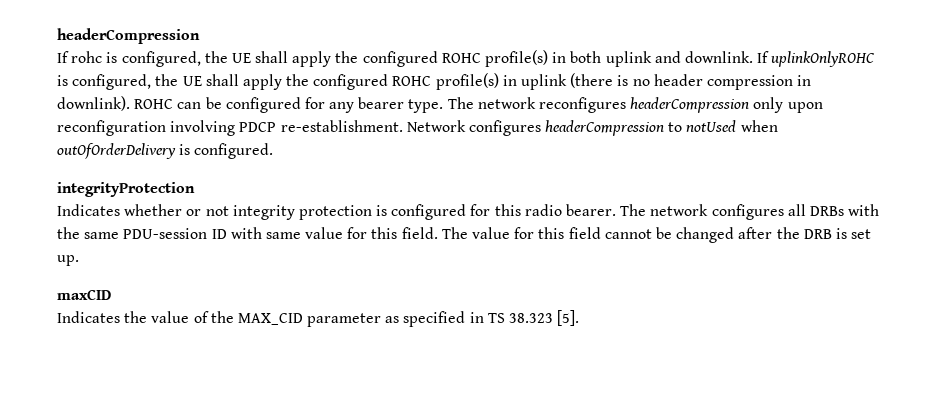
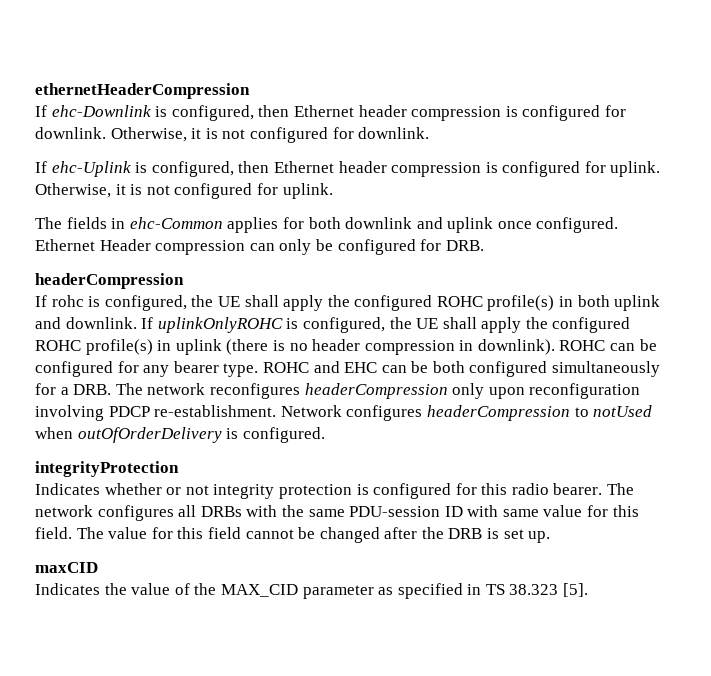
+ ethernetHeaderCompression
+ If ehc-Downlink is configured, then Ethernet header compression is configured for downlink. Otherwise, it is not configured for downlink.
+ If ehc-Uplink is configured, then Ethernet header compression is configured for uplink. Otherwise, it is not configured for uplink.
+ The fields in ehc-Common applies for both downlink and uplink once configured. Ethernet Header compression can only be configured for DRB.
- The network reconfigures headerCompression only upon reconfiguration involving PDCP re-establishment.
+ ROHC and EHC can be both configured simultaneously for a DRB. The network reconfigures headerCompression only upon reconfiguration involving PDCP re-establishment.

